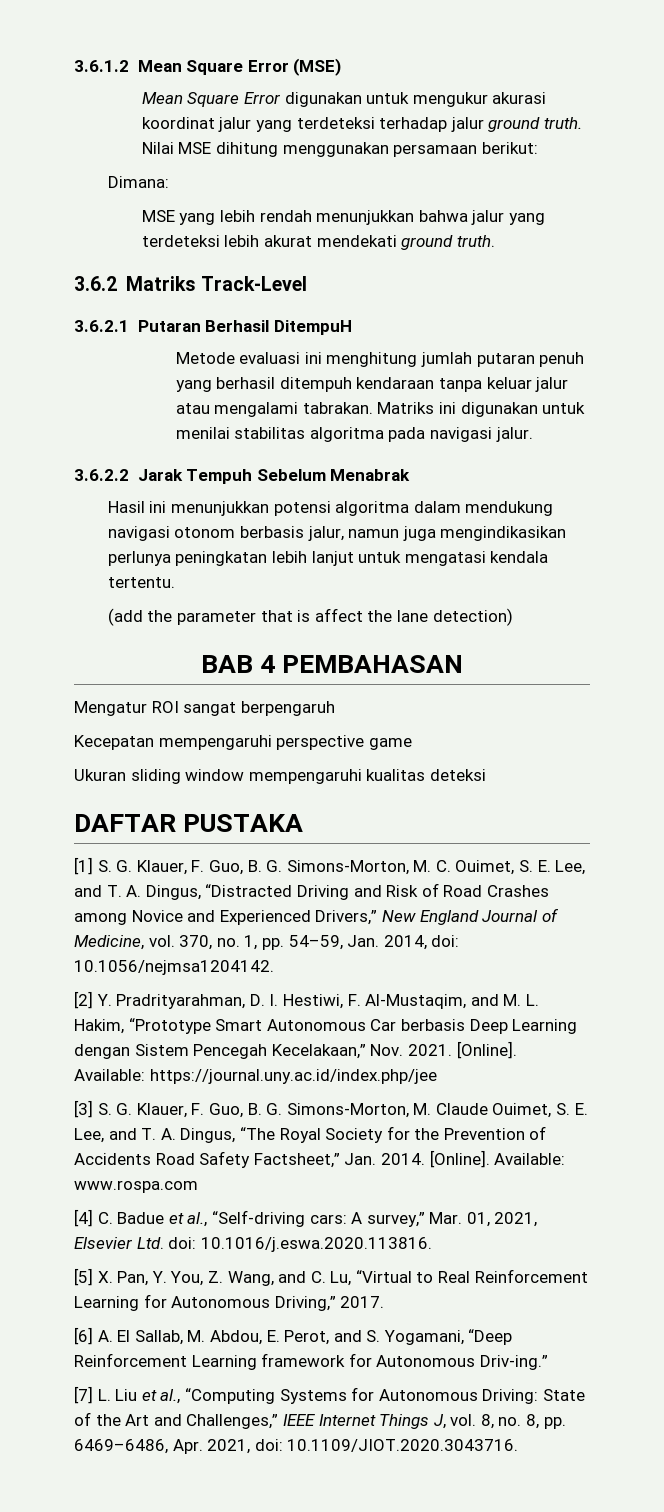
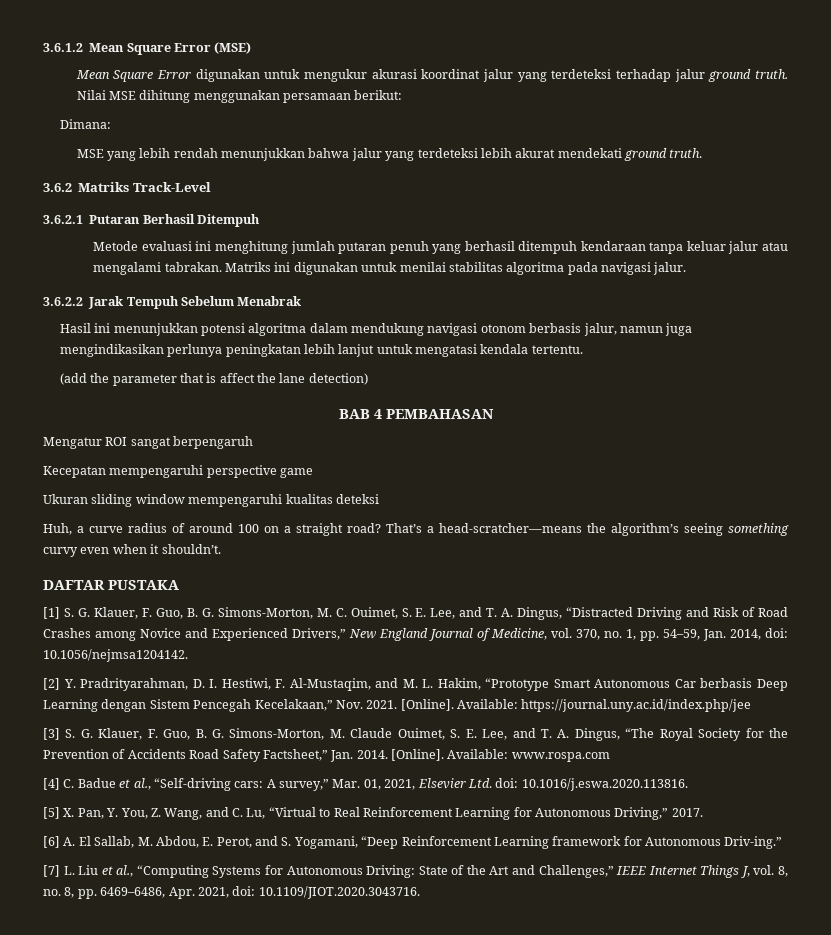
- 3.6.2.1 Putaran Berhasil DitempuH
+ 3.6.2.1 Putaran Berhasil Ditempuh
+ Huh, a curve radius of around 100 on a straight road? That’s a head-scratcher—means the algorithm’s seeing something curvy even when it shouldn’t.

